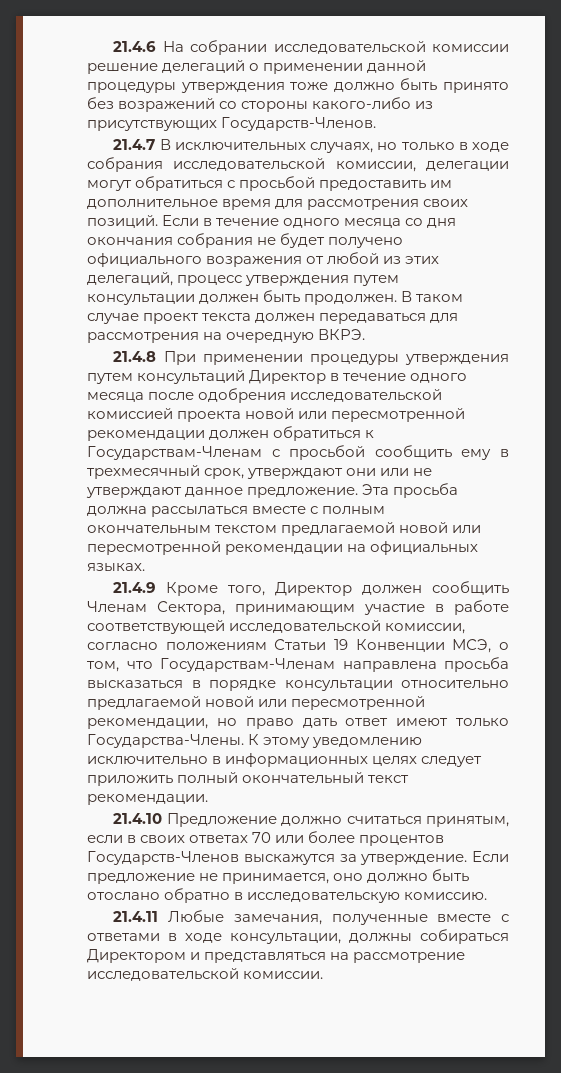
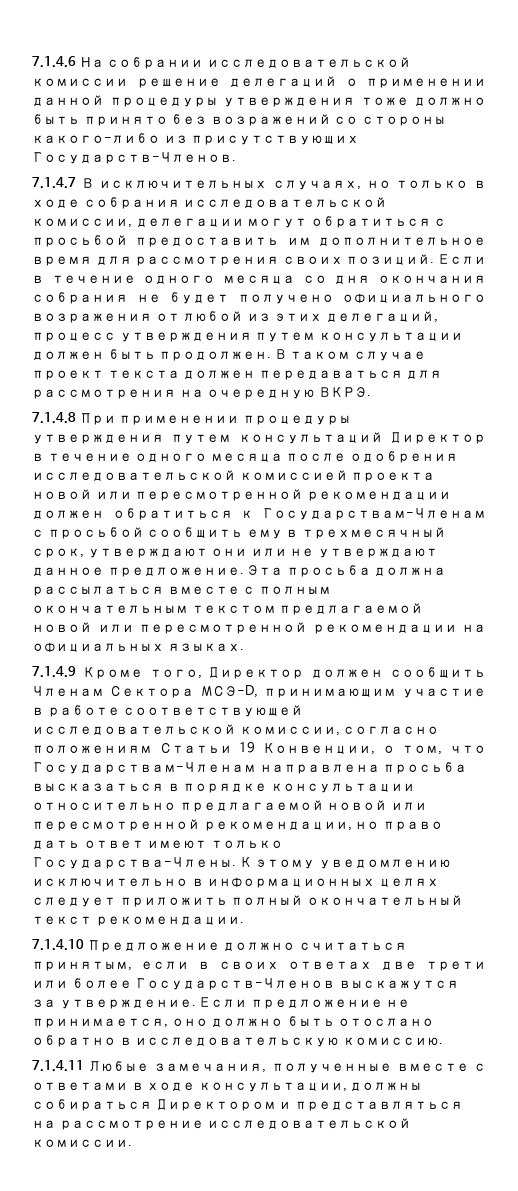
- 21.4.6 На собрании исследовательской комиссии решение делегаций о применении данной процедуры утверждения тоже должно быть принято без возражений со стороны какого-либо из присутствующих Государств-Членов.
+ 7.1.4.6 На собрании исследовательской комиссии решение делегаций о применении данной процедуры утверждения тоже должно быть принято без возражений со стороны какого-либо из присутствующих Государств-Членов.
- 21.4.7 В исключительных случаях, но только в ходе собрания исследовательской комиссии, делегации могут обратиться с просьбой предоставить им дополнительное время для рассмотрения своих позиций.
+ 7.1.4.7 В исключительных случаях, но только в ходе собрания исследовательской комиссии, делегации могут обратиться с просьбой предоставить им дополнительное время для рассмотрения своих позиций.
- 21.4.8 При применении процедуры утверждения путем консультаций Директор в течение одного месяца после одобрения исследовательской комиссией проекта новой или пересмотренной рекомендации должен обратиться к Государствам-Членам с просьбой сообщить ему в трехмесячный срок, утверждают они или не утверждают данное предложение.
+ 7.1.4.8 При применении процедуры утверждения путем консультаций Директор в течение одного месяца после одобрения исследовательской комиссией проекта новой или пересмотренной рекомендации должен обратиться к Государствам-Членам с просьбой сообщить ему в трехмесячный срок, утверждают они или не утверждают данное предложение.
- 21.4.9 Кроме того, Директор должен сообщить Членам Сектора, принимающим участие в работе соответствующей исследовательской комиссии, согласно положениям Статьи 19 Конвенции МСЭ, о том, что Государствам-Членам направлена просьба высказаться в порядке консультации относительно предлагаемой новой или пересмотренной рекомендации, но право дать ответ имеют только Государства-Члены.
+ 7.1.4.9 Кроме того, Директор должен сообщить Членам Сектора МСЭ-D, принимающим участие в работе соответствующей исследовательской комиссии, согласно положениям Статьи 19 Конвенции, о том, что Государствам-Членам направлена просьба высказаться в порядке консультации относительно предлагаемой новой или пересмотренной рекомендации, но право дать ответ имеют только Государства-Члены.
- 21.4.10 Предложение должно считаться принятым, если в своих ответах 70 или более процентов Государств-Членов выскажутся за утверждение.
+ 7.1.4.10 Предложение должно считаться принятым, если в своих ответах две трети или более Государств-Членов выскажутся за утверждение.
- 21.4.11 Любые замечания, полученные вместе с ответами в ходе консультации, должны собираться Директором и представляться на рассмотрение исследовательской комиссии.
+ 7.1.4.11 Любые замечания, полученные вместе с ответами в ходе консультации, должны собираться Директором и представляться на рассмотрение исследовательской комиссии.

